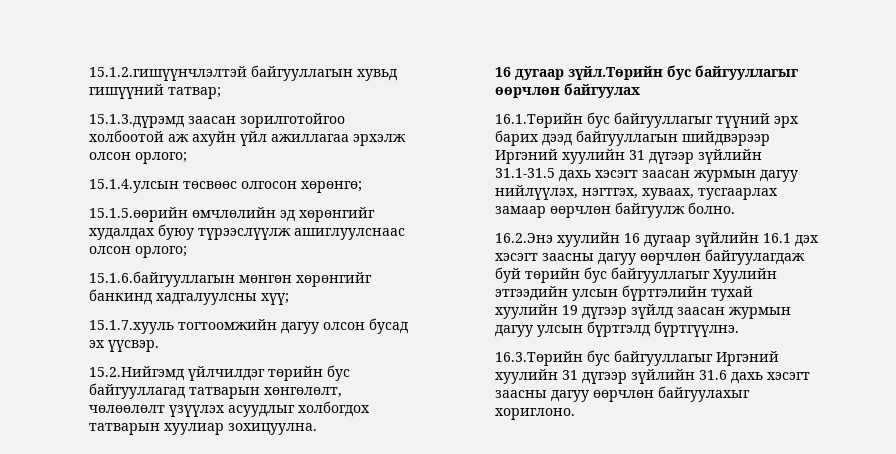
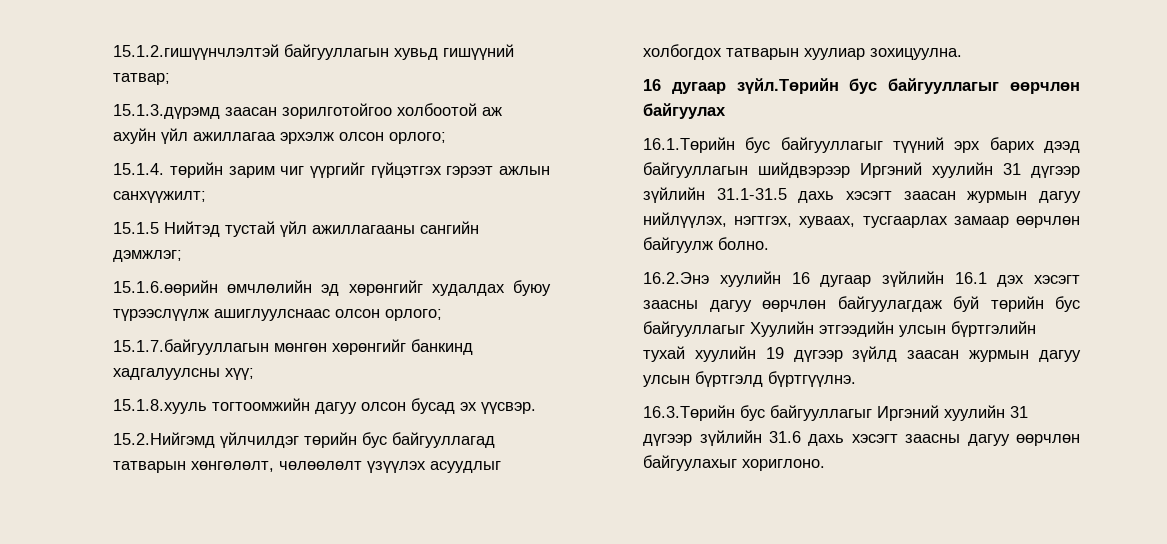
- 15.1.4.улсын төсвөөс олгосон хөрөнгө;
- 15.1.5.өөрийн өмчлөлийн эд хөрөнгийг худалдах буюу түрээслүүлж ашиглуулснаас олсон орлого;
+ 15.1.4. төрийн зарим чиг үүргийг гүйцэтгэх гэрээт ажлын санхүүжилт;
+ 15.1.5 Нийтэд тустай үйл ажиллагааны сангийн дэмжлэг;
+ 15.1.6.өөрийн өмчлөлийн эд хөрөнгийг худалдах буюу түрээслүүлж ашиглуулснаас олсон орлого;
- 15.1.6.байгууллагын мөнгөн хөрөнгийг банкинд хадгалуулсны хүү;
+ 15.1.7.байгууллагын мөнгөн хөрөнгийг банкинд хадгалуулсны хүү;
- 15.1.7.хууль тогтоомжийн дагуу олсон бусад эх үүсвэр.
+ 15.1.8.хууль тогтоомжийн дагуу олсон бусад эх үүсвэр.

